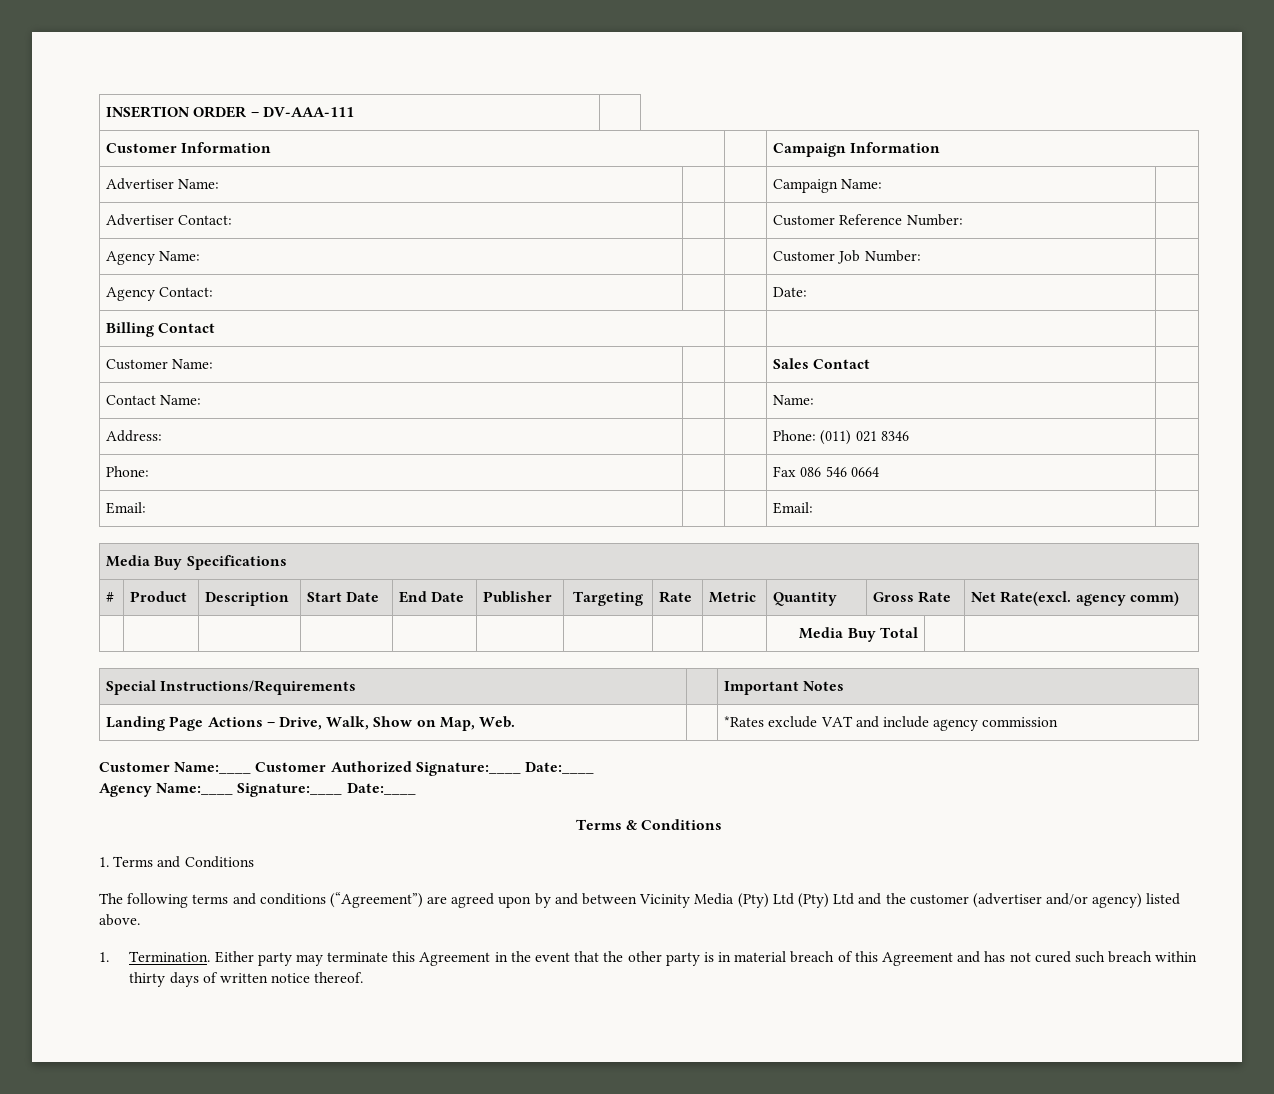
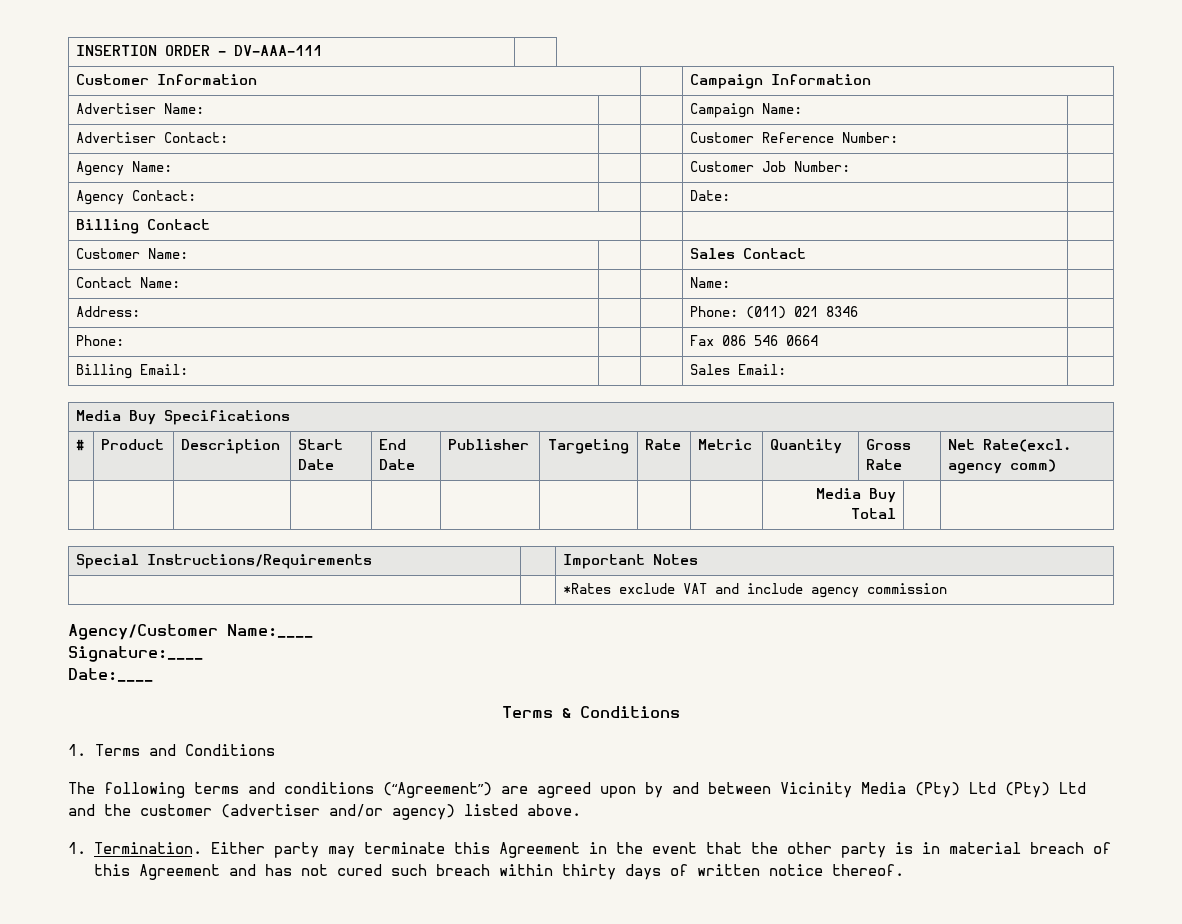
- Email: | | | Email: |
+ Billing Email: | | | Sales Email: |
- Landing Page Actions – Drive, Walk, Show on Map, Web. | | *Rates exclude VAT and include agency commission
+ | | *Rates exclude VAT and include agency commission
- Customer Name:____ Customer Authorized Signature:____ Date:____
- Agency Name:____ Signature:____ Date:____
+ Agency/Customer Name:____
+ Signature:____
+ Date:____

